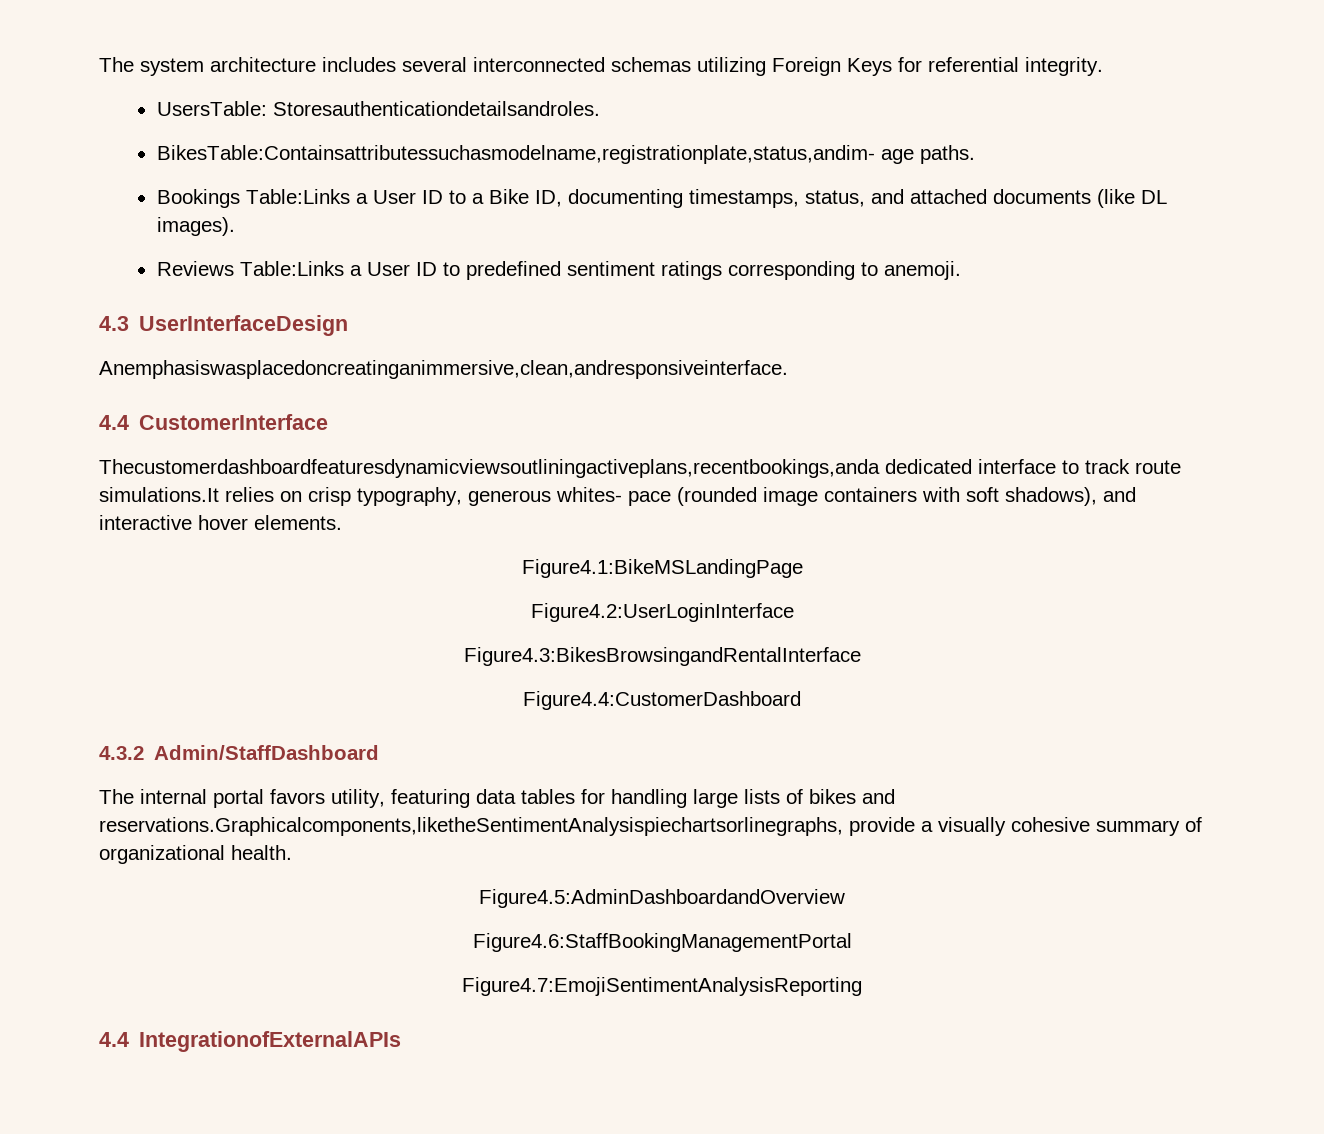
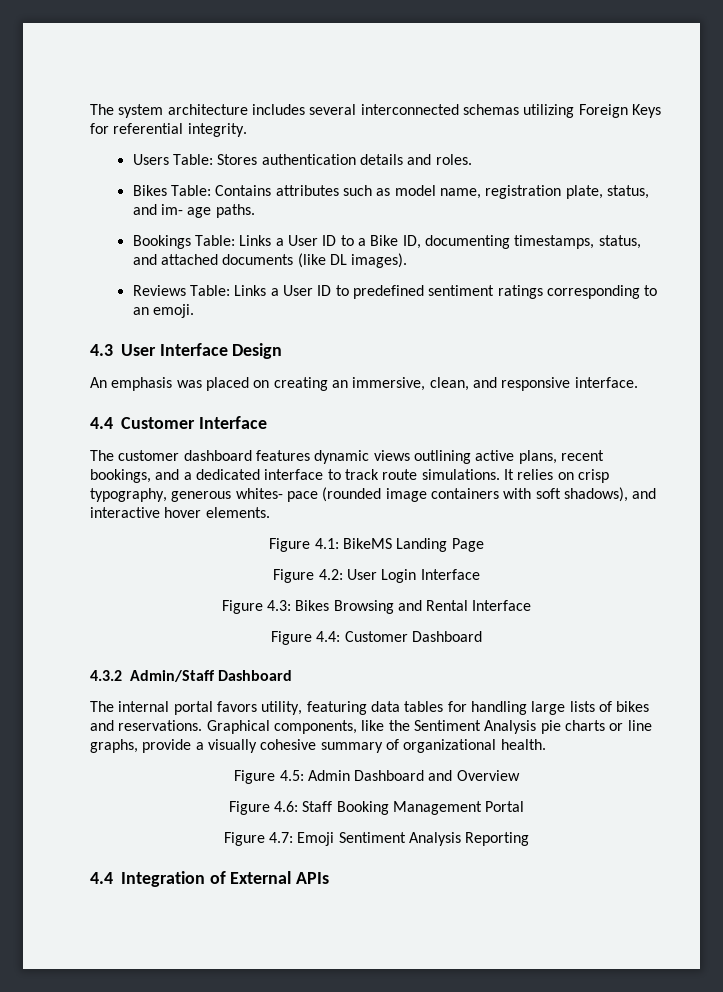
- UsersTable: Storesauthenticationdetailsandroles.
- BikesTable:Containsattributessuchasmodelname,registrationplate,status,andim- age paths.
+ Users Table: Stores authentication details and roles.
+ Bikes Table: Contains attributes such as model name, registration plate, status, and im- age paths.
- Bookings Table:Links a User ID to a Bike ID, documenting timestamps, status, and attached documents (like DL images).
+ Bookings Table: Links a User ID to a Bike ID, documenting timestamps, status, and attached documents (like DL images).
- Reviews Table:Links a User ID to predefined sentiment ratings corresponding to anemoji.
+ Reviews Table: Links a User ID to predefined sentiment ratings corresponding to an emoji.
- 4.3 UserInterfaceDesign
- Anemphasiswasplacedoncreatinganimmersive,clean,andresponsiveinterface.
- 4.4 CustomerInterface
- Thecustomerdashboardfeaturesdynamicviewsoutliningactiveplans,recentbookings,anda dedicated interface to track route simulations.It relies on crisp typography, generous whites- pace (rounded image containers with soft shadows), and interactive hover elements.
+ 4.3 User Interface Design
+ An emphasis was placed on creating an immersive, clean, and responsive interface.
+ 4.4 Customer Interface
+ The customer dashboard features dynamic views outlining active plans, recent bookings, and a dedicated interface to track route simulations. It relies on crisp typography, generous whites- pace (rounded image containers with soft shadows), and interactive hover elements.
- Figure4.1:BikeMSLandingPage
- Figure4.2:UserLoginInterface
- Figure4.3:BikesBrowsingandRentalInterface
- Figure4.4:CustomerDashboard
+ Figure 4.1: BikeMS Landing Page
+ Figure 4.2: User Login Interface
+ Figure 4.3: Bikes Browsing and Rental Interface
+ Figure 4.4: Customer Dashboard
- 4.3.2 Admin/StaffDashboard
+ 4.3.2 Admin/Staff Dashboard
- The internal portal favors utility, featuring data tables for handling large lists of bikes and reservations.Graphicalcomponents,liketheSentimentAnalysispiechartsorlinegraphs, provide a visually cohesive summary of organizational health.
+ The internal portal favors utility, featuring data tables for handling large lists of bikes and reservations. Graphical components, like the Sentiment Analysis pie charts or line graphs, provide a visually cohesive summary of organizational health.
- Figure4.5:AdminDashboardandOverview
- Figure4.6:StaffBookingManagementPortal
- Figure4.7:EmojiSentimentAnalysisReporting
- 4.4 IntegrationofExternalAPIs
+ Figure 4.5: Admin Dashboard and Overview
+ Figure 4.6: Staff Booking Management Portal
+ Figure 4.7: Emoji Sentiment Analysis Reporting
+ 4.4 Integration of External APIs

